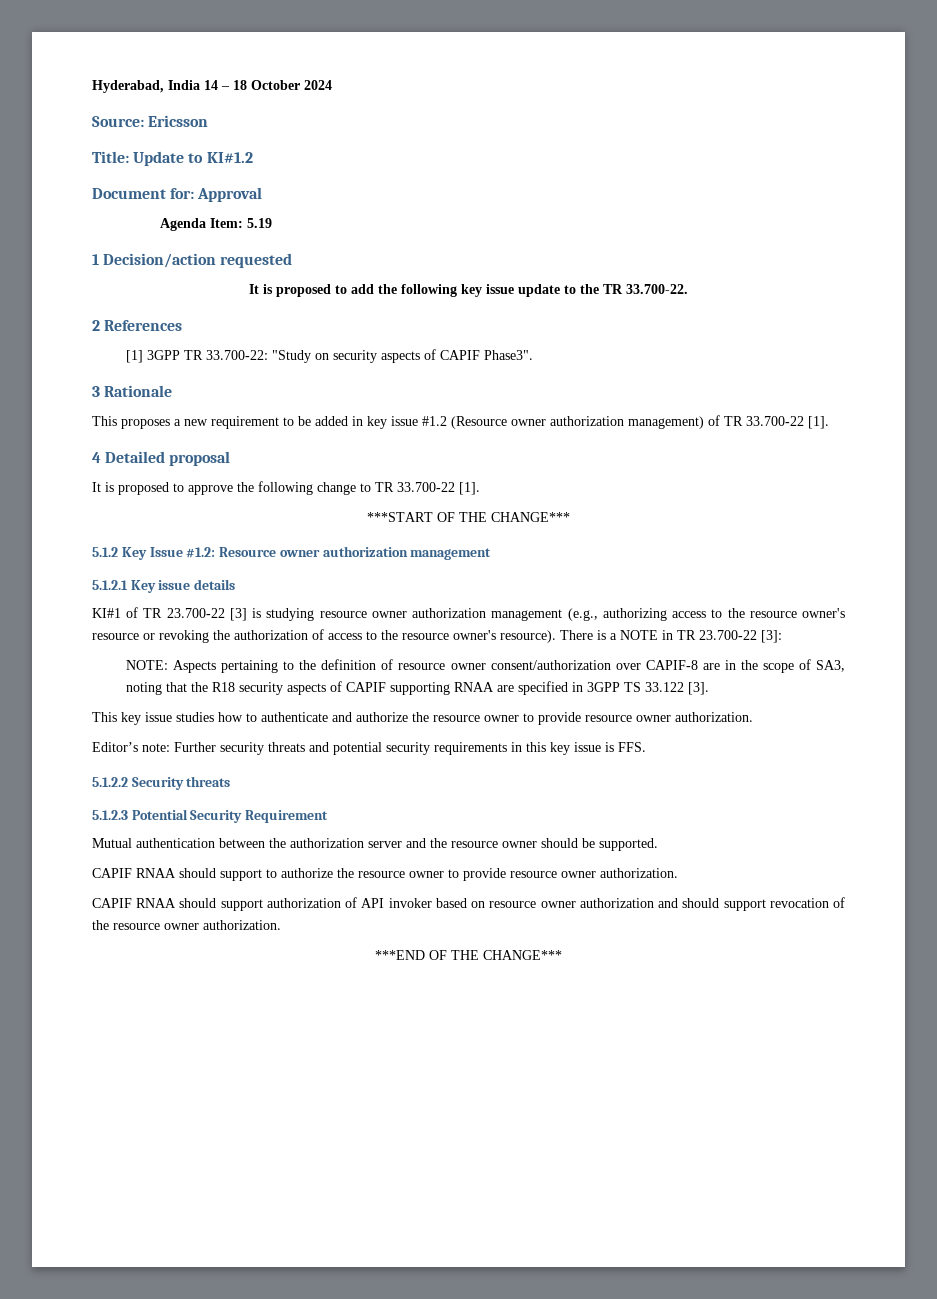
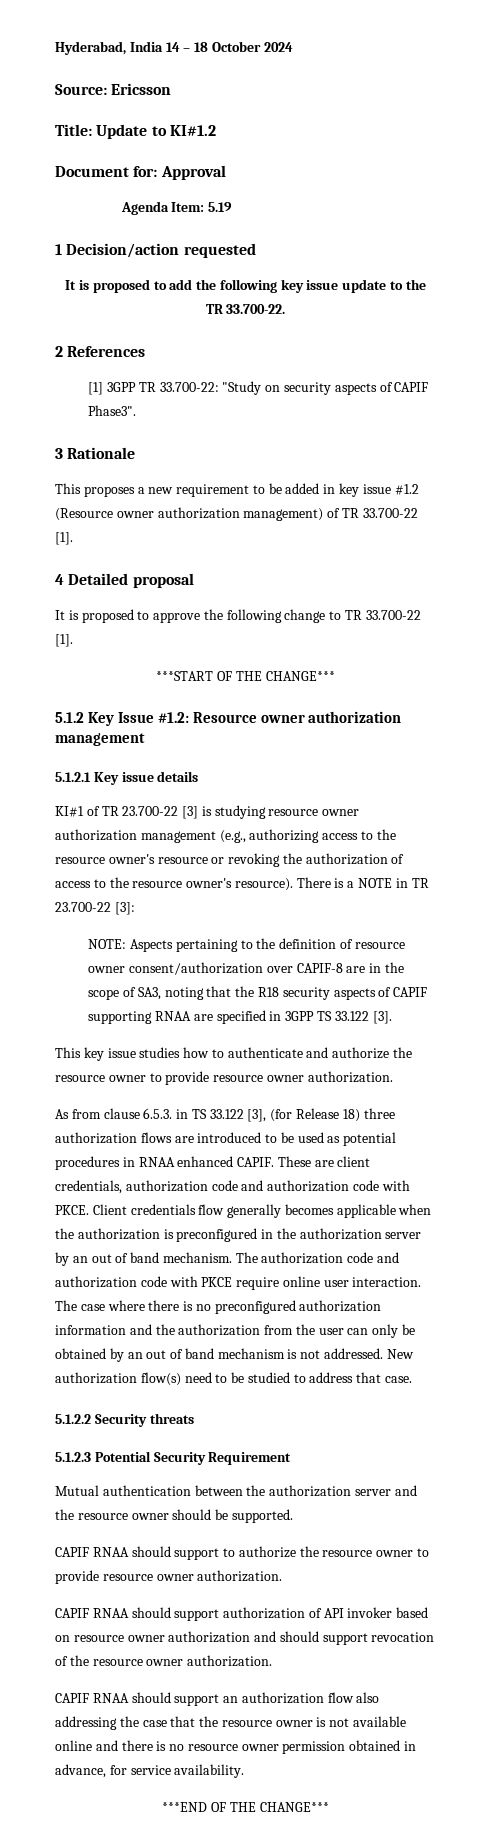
- Editor’s note: Further security threats and potential security requirements in this key issue is FFS.
+ As from clause 6.5.3. in TS 33.122 [3], (for Release 18) three authorization flows are introduced to be used as potential procedures in RNAA enhanced CAPIF. These are client credentials, authorization code and authorization code with PKCE. Client credentials flow generally becomes applicable when the authorization is preconfigured in the authorization server by an out of band mechanism. The authorization code and authorization code with PKCE require online user interaction. The case where there is no preconfigured authorization information and the authorization from the user can only be obtained by an out of band mechanism is not addressed. New authorization flow(s) need to be studied to address that case.
+ CAPIF RNAA should support an authorization flow also addressing the case that the resource owner is not available online and there is no resource owner permission obtained in advance, for service availability.

